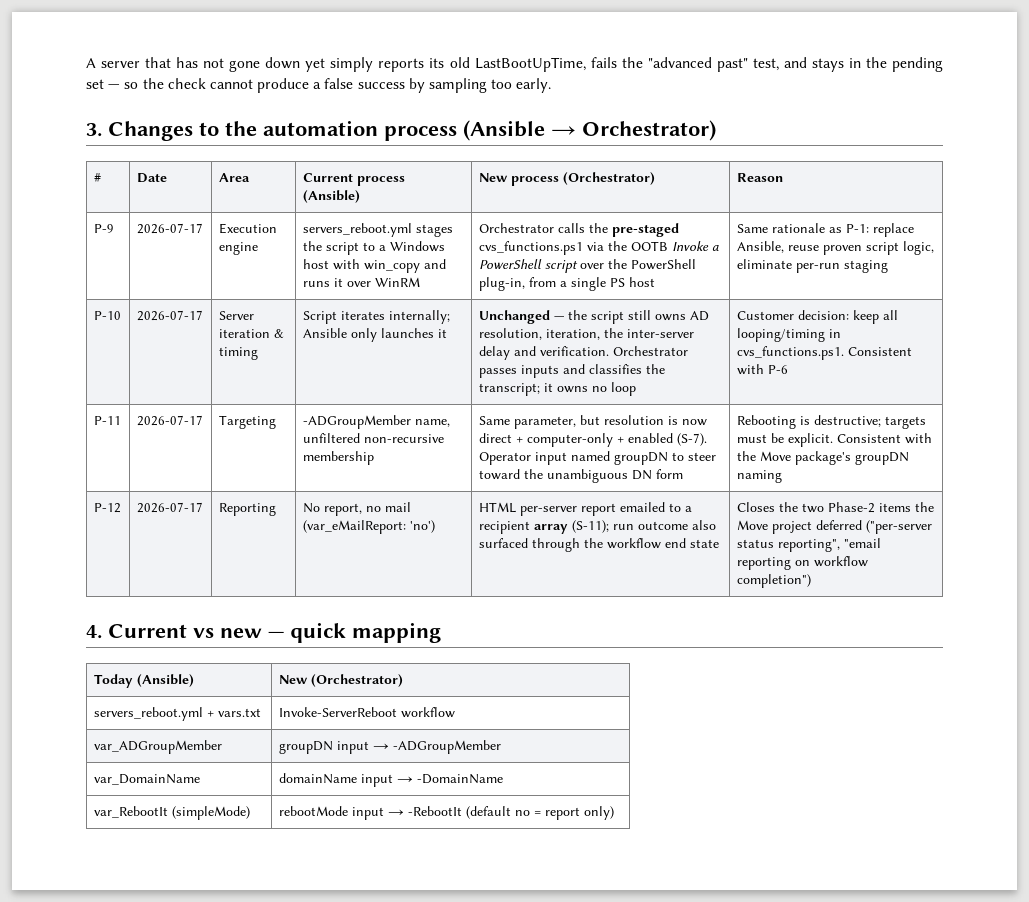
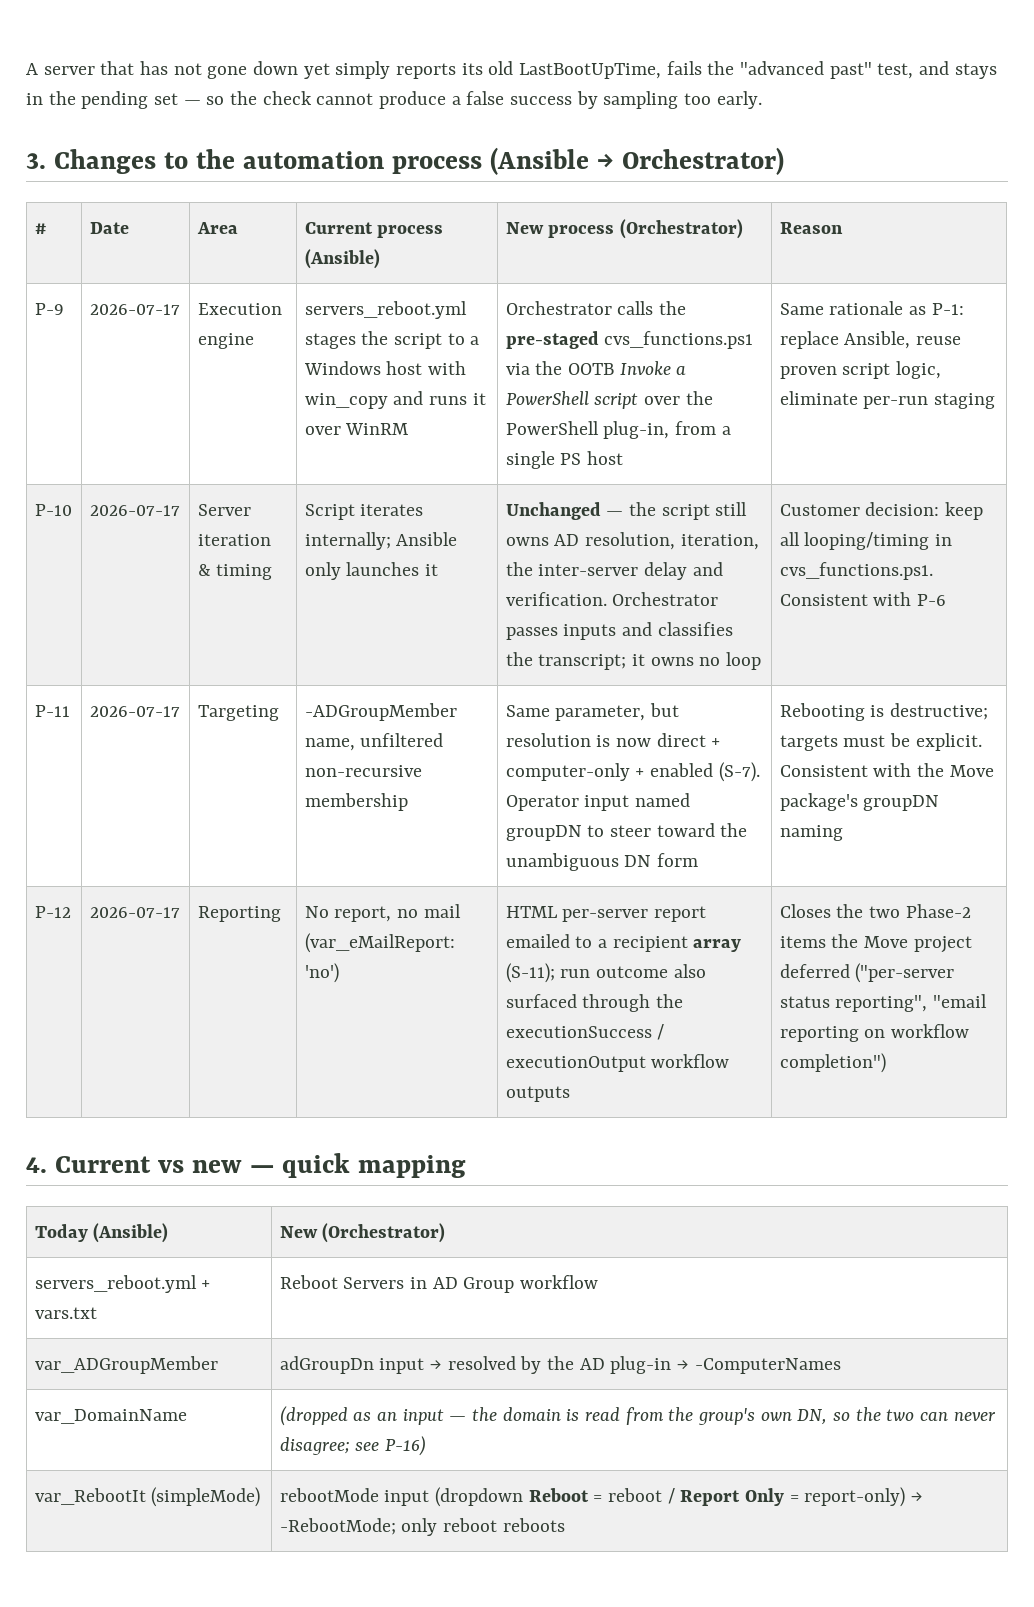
- HTML per-server report emailed to a recipient array (S-11); run outcome also surfaced through the workflow end state
+ HTML per-server report emailed to a recipient array (S-11); run outcome also surfaced through the executionSuccess / executionOutput workflow outputs
- servers_reboot.yml + vars.txt | Invoke-ServerReboot workflow
+ servers_reboot.yml + vars.txt | Reboot Servers in AD Group workflow
- var_ADGroupMember | groupDN input → -ADGroupMember
- var_DomainName | domainName input → -DomainName
- var_RebootIt (simpleMode) | rebootMode input → -RebootIt (default no = report only)
+ var_ADGroupMember | adGroupDn input → resolved by the AD plug-in → -ComputerNames
+ var_DomainName | (dropped as an input — the domain is read from the group's own DN, so the two can never disagree; see P-16)
+ var_RebootIt (simpleMode) | rebootMode input (dropdown Reboot = reboot / Report Only = report-only) → -RebootMode; only reboot reboots

